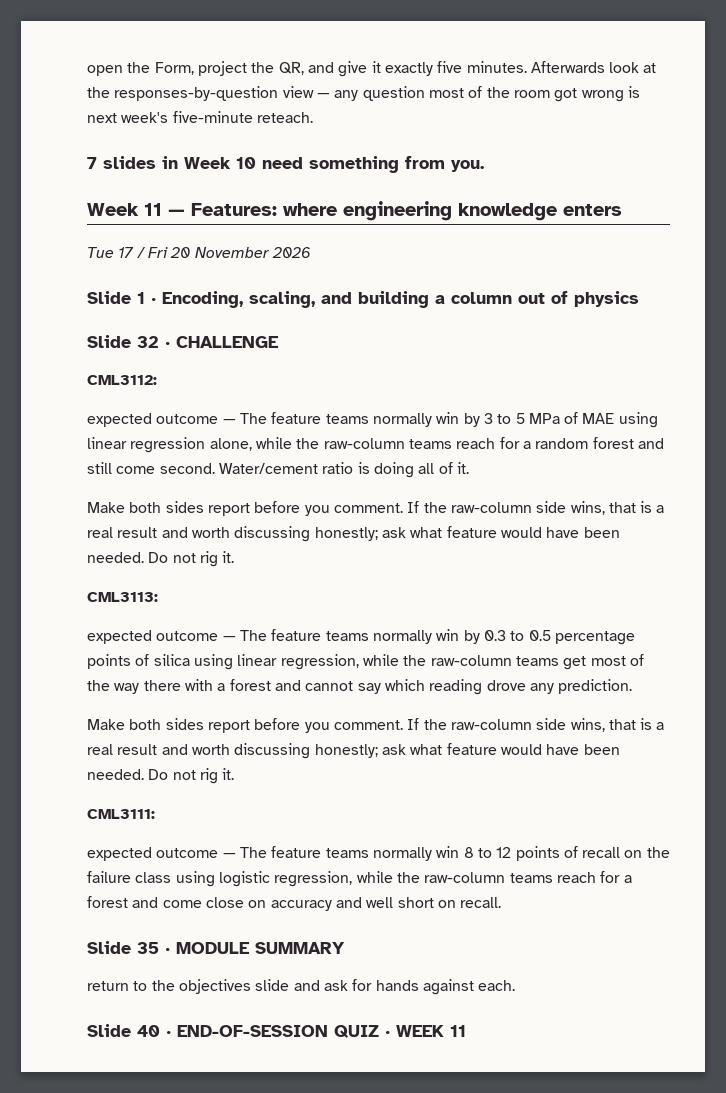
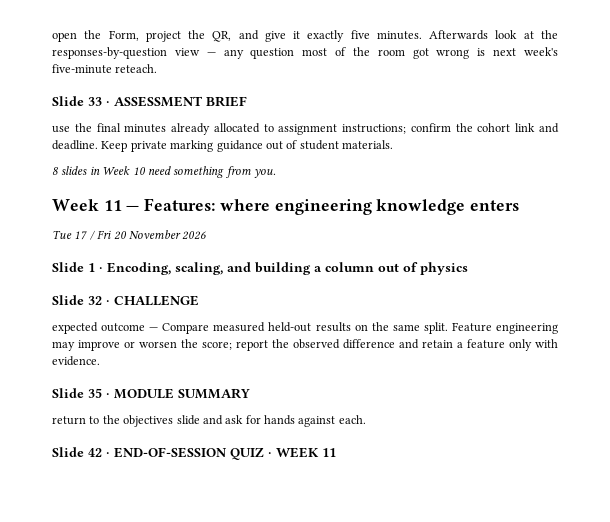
- 7 slides in Week 10 need something from you.
+ Slide 33 · ASSESSMENT BRIEF
+ use the final minutes already allocated to assignment instructions; confirm the cohort link and deadline. Keep private marking guidance out of student materials.
+ 8 slides in Week 10 need something from you.
- CML3112:
- expected outcome — The feature teams normally win by 3 to 5 MPa of MAE using linear regression alone, while the raw-column teams reach for a random forest and still come second. Water/cement ratio is doing all of it.
- Make both sides report before you comment. If the raw-column side wins, that is a real result and worth discussing honestly; ask what feature would have been needed. Do not rig it.
- CML3113:
- expected outcome — The feature teams normally win by 0.3 to 0.5 percentage points of silica using linear regression, while the raw-column teams get most of the way there with a forest and cannot say which reading drove any prediction.
- Make both sides report before you comment. If the raw-column side wins, that is a real result and worth discussing honestly; ask what feature would have been needed. Do not rig it.
- CML3111:
- expected outcome — The feature teams normally win 8 to 12 points of recall on the failure class using logistic regression, while the raw-column teams reach for a forest and come close on accuracy and well short on recall.
+ expected outcome — Compare measured held-out results on the same split. Feature engineering may improve or worsen the score; report the observed difference and retain a feature only with evidence.
- Slide 40 · END-OF-SESSION QUIZ · WEEK 11
+ Slide 42 · END-OF-SESSION QUIZ · WEEK 11

